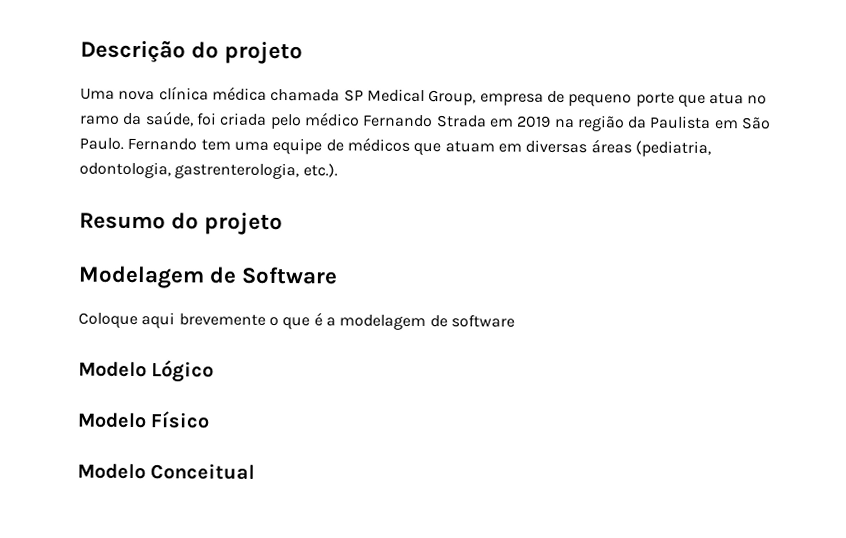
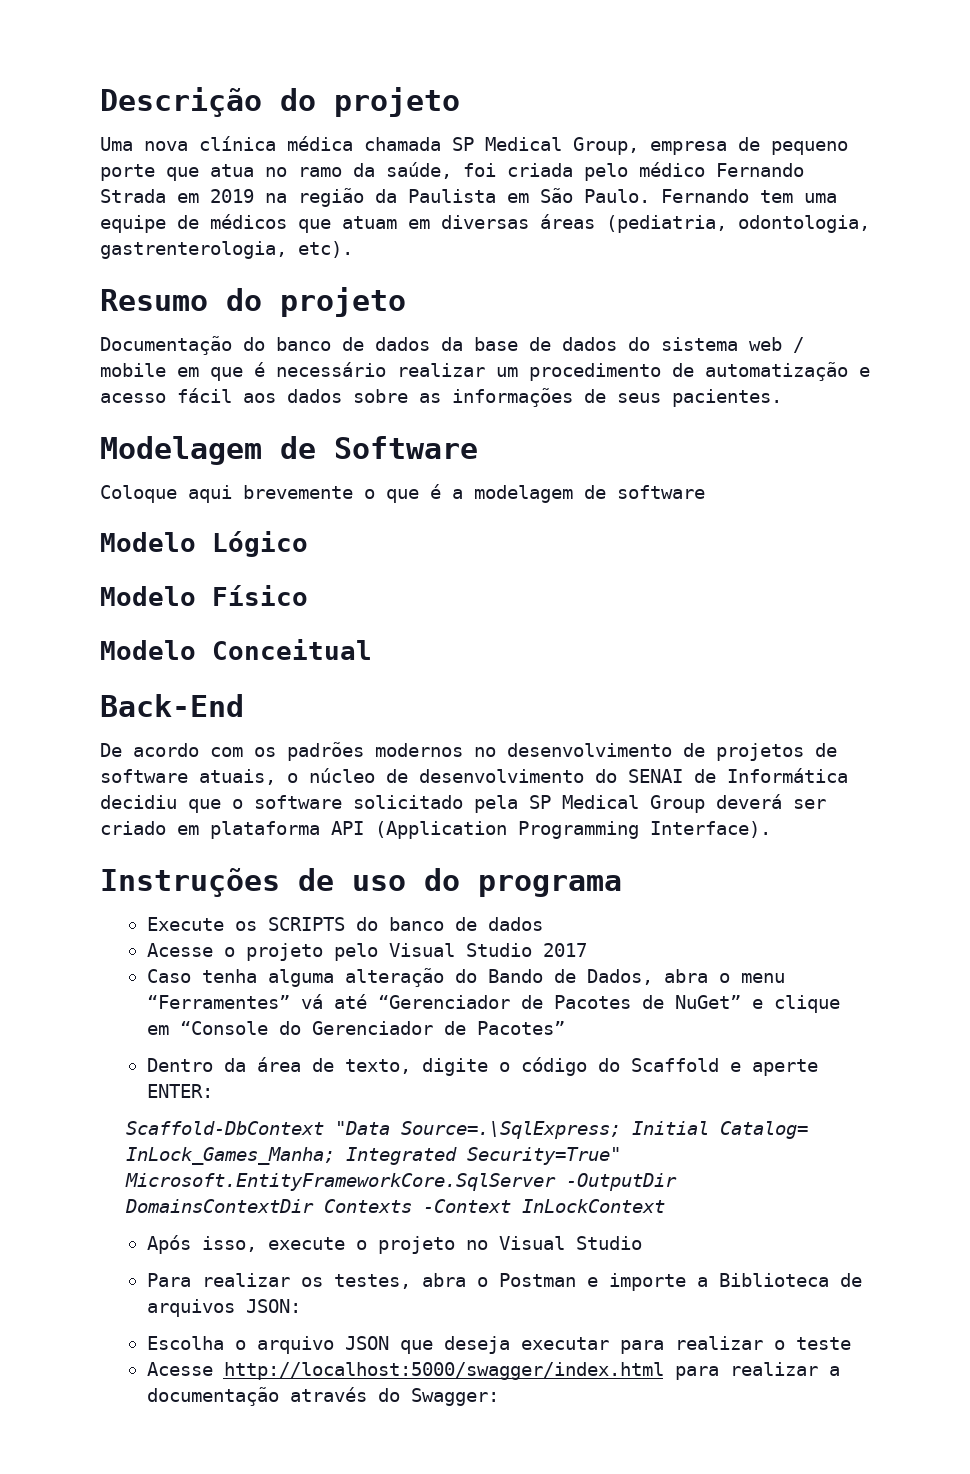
- Fernando tem uma equipe de médicos que atuam em diversas áreas (pediatria, odontologia, gastrenterologia, etc.).
+ Fernando tem uma equipe de médicos que atuam em diversas áreas (pediatria, odontologia, gastrenterologia, etc).
+ Documentação do banco de dados da base de dados do sistema web / mobile em que é necessário realizar um procedimento de automatização e acesso fácil aos dados sobre as informações de seus pacientes.
+ Back-End
+ De acordo com os padrões modernos no desenvolvimento de projetos de software atuais, o núcleo de desenvolvimento do SENAI de Informática decidiu que o software solicitado pela SP Medical Group deverá ser criado em plataforma API (Application Programming Interface).
+ Instruções de uso do programa
+ Execute os SCRIPTS do banco de dados
+ Acesse o projeto pelo Visual Studio 2017
+ Caso tenha alguma alteração do Bando de Dados, abra o menu “Ferramentes” vá até “Gerenciador de Pacotes de NuGet” e clique em “Console do Gerenciador de Pacotes”
+ Dentro da área de texto, digite o código do Scaffold e aperte ENTER:
+ Scaffold-DbContext "Data Source=.\SqlExpress; Initial Catalog= InLock_Games_Manha; Integrated Security=True" Microsoft.EntityFrameworkCore.SqlServer -OutputDir DomainsContextDir Contexts -Context InLockContext
+ Após isso, execute o projeto no Visual Studio
+ Para realizar os testes, abra o Postman e importe a Biblioteca de arquivos JSON:
+ Escolha o arquivo JSON que deseja executar para realizar o teste
+ Acesse http://localhost:5000/swagger/index.html para realizar a documentação através do Swagger:

